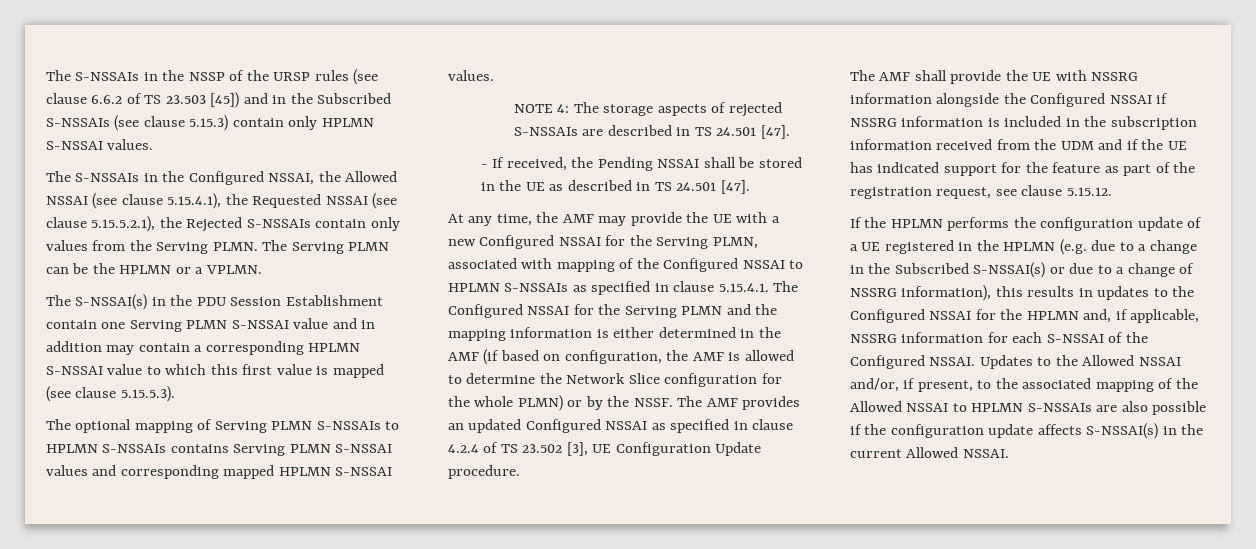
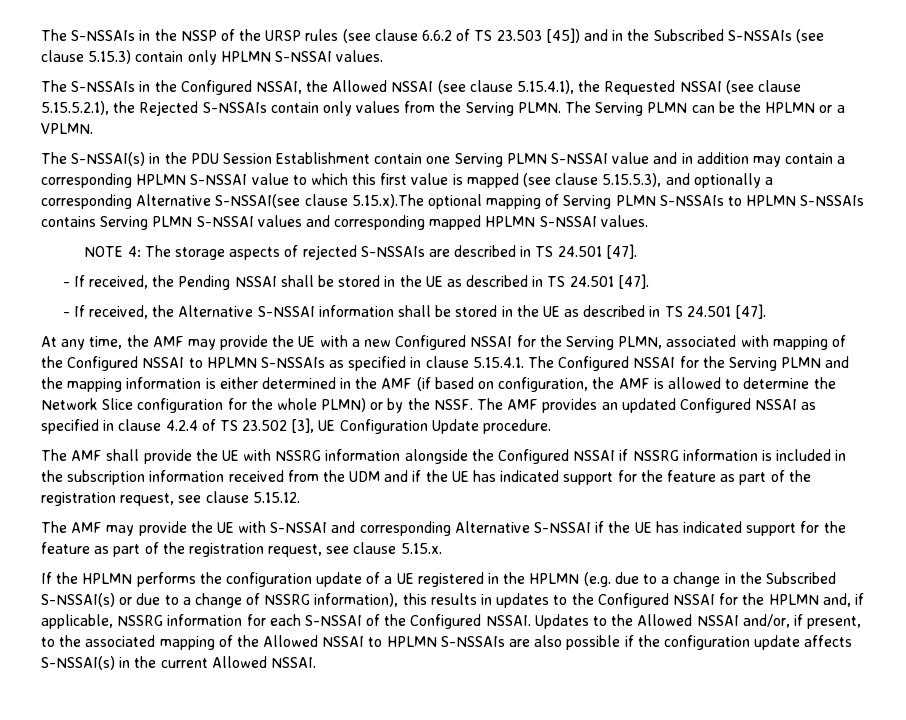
- The S-NSSAI(s) in the PDU Session Establishment contain one Serving PLMN S-NSSAI value and in addition may contain a corresponding HPLMN S-NSSAI value to which this first value is mapped (see clause 5.15.5.3).
- The optional mapping of Serving PLMN S-NSSAIs to HPLMN S-NSSAIs contains Serving PLMN S-NSSAI values and corresponding mapped HPLMN S-NSSAI values.
+ The S-NSSAI(s) in the PDU Session Establishment contain one Serving PLMN S-NSSAI value and in addition may contain a corresponding HPLMN S-NSSAI value to which this first value is mapped (see clause 5.15.5.3), and optionally a corresponding Alternative S-NSSAI(see clause 5.15.x).The optional mapping of Serving PLMN S-NSSAIs to HPLMN S-NSSAIs contains Serving PLMN S-NSSAI values and corresponding mapped HPLMN S-NSSAI values.
+ - If received, the Alternative S-NSSAI information shall be stored in the UE as described in TS 24.501 [47].
+ The AMF may provide the UE with S-NSSAI and corresponding Alternative S-NSSAI if the UE has indicated support for the feature as part of the registration request, see clause 5.15.x.

